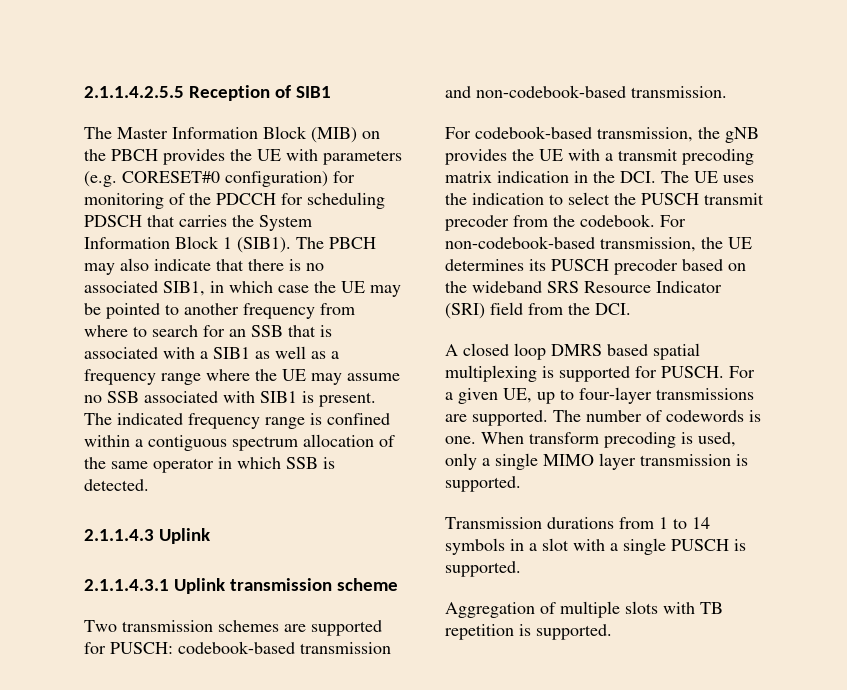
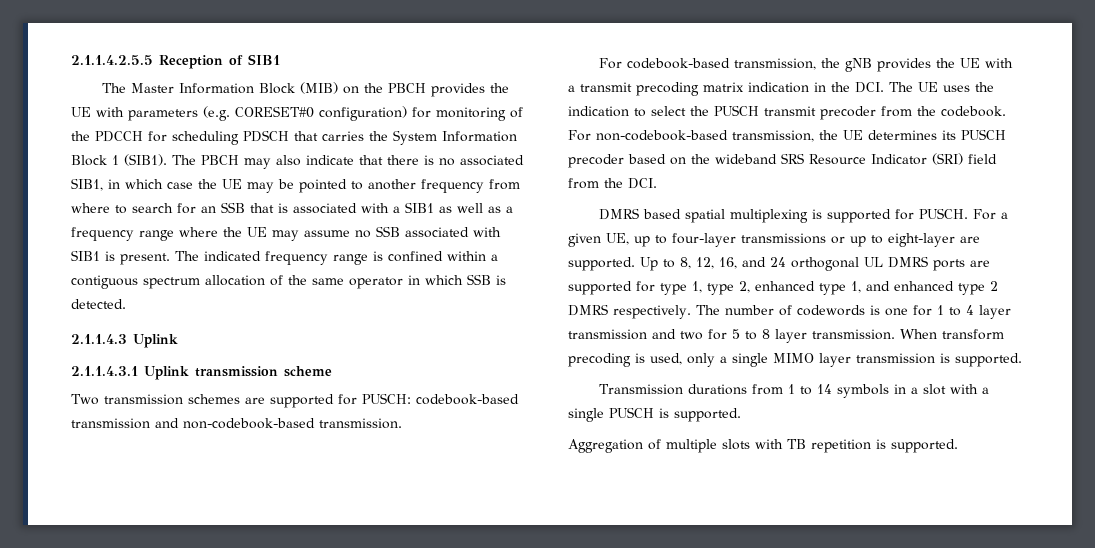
- A closed loop DMRS based spatial multiplexing is supported for PUSCH.
+ DMRS based spatial multiplexing is supported for PUSCH.
- For a given UE, up to four-layer transmissions are supported.
+ For a given UE, up to four-layer transmissions or up to eight-layer are supported. Up to 8, 12, 16, and 24 orthogonal UL DMRS ports are supported for type 1, type 2, enhanced type 1, and enhanced type 2 DMRS respectively.
- The number of codewords is one.
+ The number of codewords is one for 1 to 4 layer transmission and two for 5 to 8 layer transmission.

